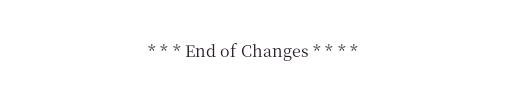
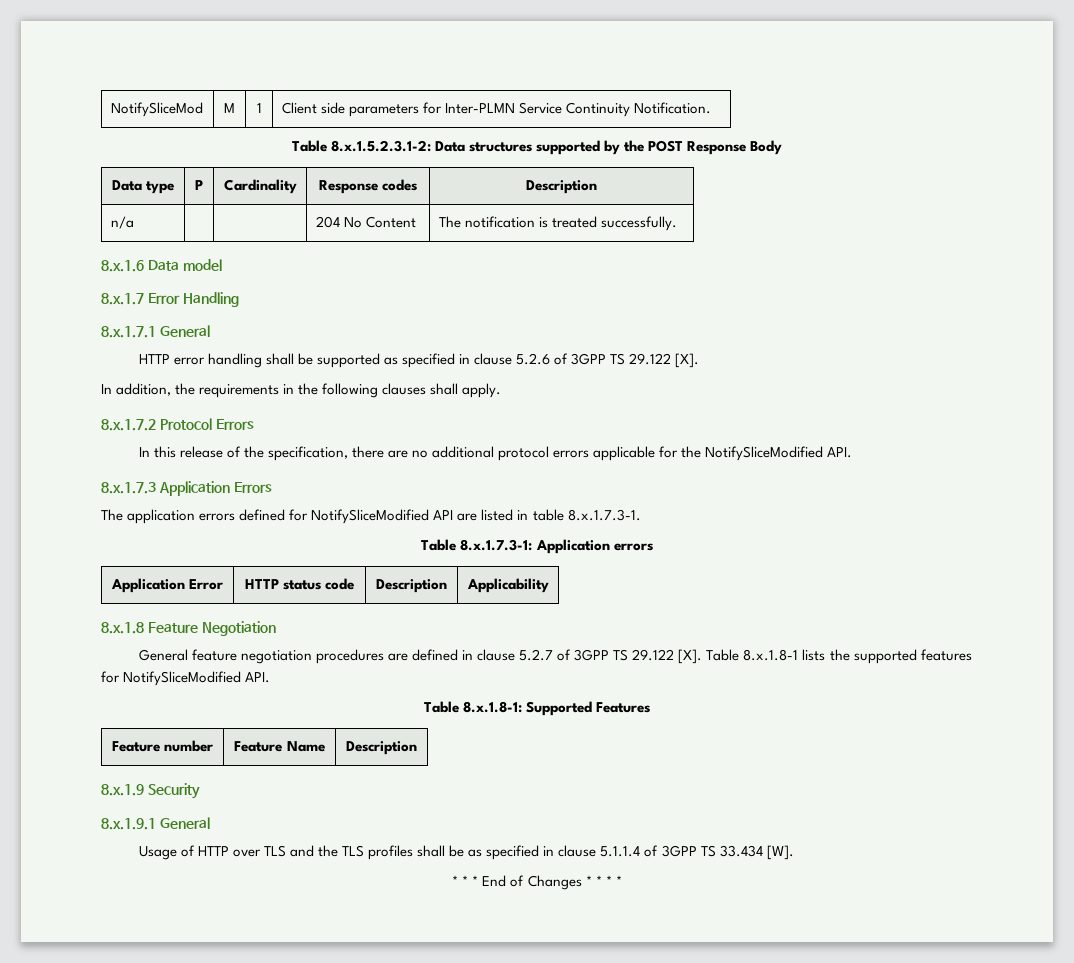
+ NotifySliceMod | M | 1 | Client side parameters for Inter-PLMN Service Continuity Notification.
+ Table 8.x.1.5.2.3.1-2: Data structures supported by the POST Response Body
+ Data type | P | Cardinality | Response codes | Description
+ n/a | | | 204 No Content | The notification is treated successfully.
+ 8.x.1.6 Data model
+ 8.x.1.7 Error Handling
+ 8.x.1.7.1 General
+ HTTP error handling shall be supported as specified in clause 5.2.6 of 3GPP TS 29.122 [X].
+ In addition, the requirements in the following clauses shall apply.
+ 8.x.1.7.2 Protocol Errors
+ In this release of the specification, there are no additional protocol errors applicable for the NotifySliceModified API.
+ 8.x.1.7.3 Application Errors
+ The application errors defined for NotifySliceModified API are listed in table 8.x.1.7.3-1.
+ Table 8.x.1.7.3-1: Application errors
+ Application Error | HTTP status code | Description | Applicability
+ 8.x.1.8 Feature Negotiation
+ General feature negotiation procedures are defined in clause 5.2.7 of 3GPP TS 29.122 [X]. Table 8.x.1.8-1 lists the supported features for NotifySliceModified API.
+ Table 8.x.1.8-1: Supported Features
+ Feature number | Feature Name | Description
+ 8.x.1.9 Security
+ 8.x.1.9.1 General
+ Usage of HTTP over TLS and the TLS profiles shall be as specified in clause 5.1.1.4 of 3GPP TS 33.434 [W].

